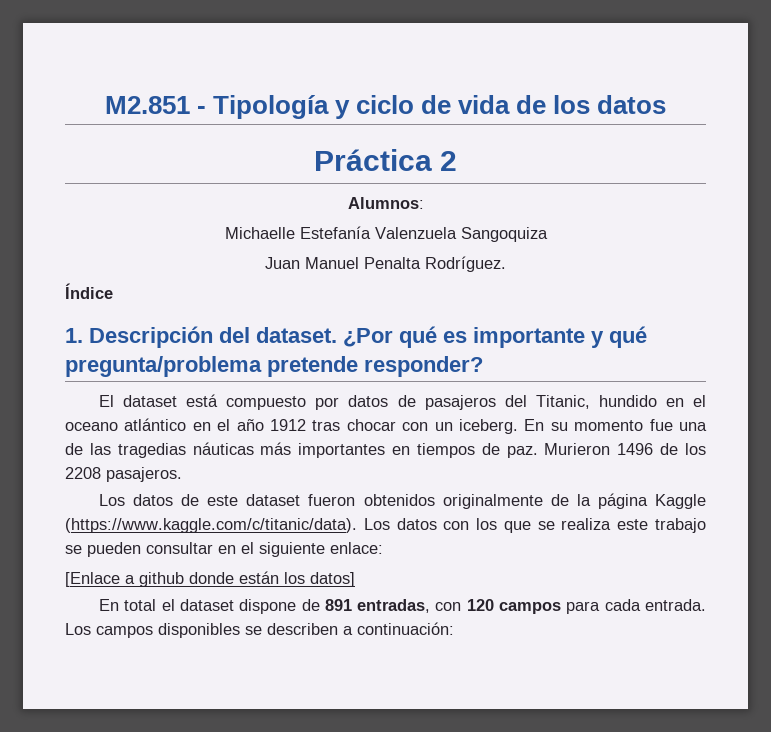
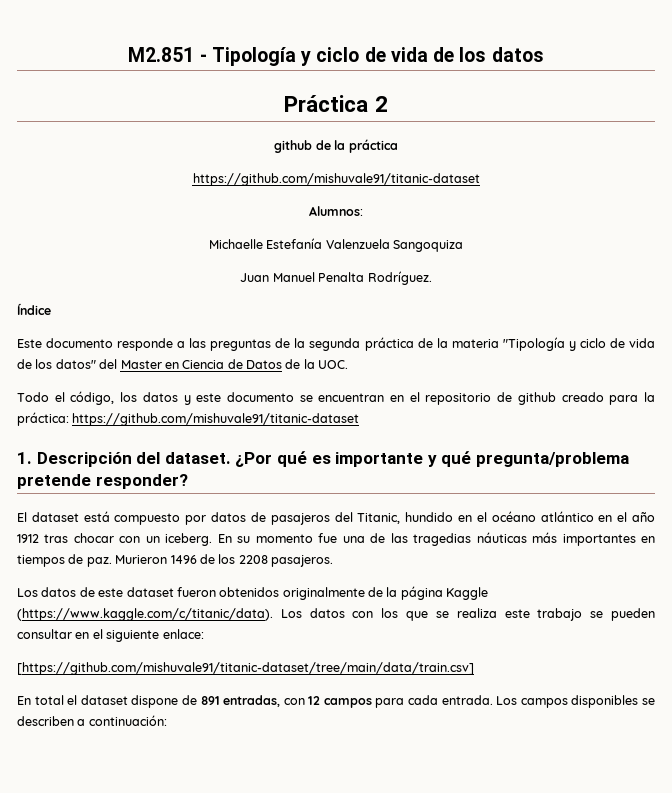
+ github de la práctica
+ https://github.com/mishuvale91/titanic-dataset
+ Este documento responde a las preguntas de la segunda práctica de la materia "Tipología y ciclo de vida de los datos" del Master en Ciencia de Datos de la UOC.
+ Todo el código, los datos y este documento se encuentran en el repositorio de github creado para la práctica: https://github.com/mishuvale91/titanic-dataset
- El dataset está compuesto por datos de pasajeros del Titanic, hundido en el oceano atlántico en el año 1912 tras chocar con un iceberg.
+ El dataset está compuesto por datos de pasajeros del Titanic, hundido en el océano atlántico en el año 1912 tras chocar con un iceberg.
- [Enlace a github donde están los datos]
+ [https://github.com/mishuvale91/titanic-dataset/tree/main/data/train.csv]
- En total el dataset dispone de 891 entradas, con 120 campos para cada entrada.
+ En total el dataset dispone de 891 entradas, con 12 campos para cada entrada.

